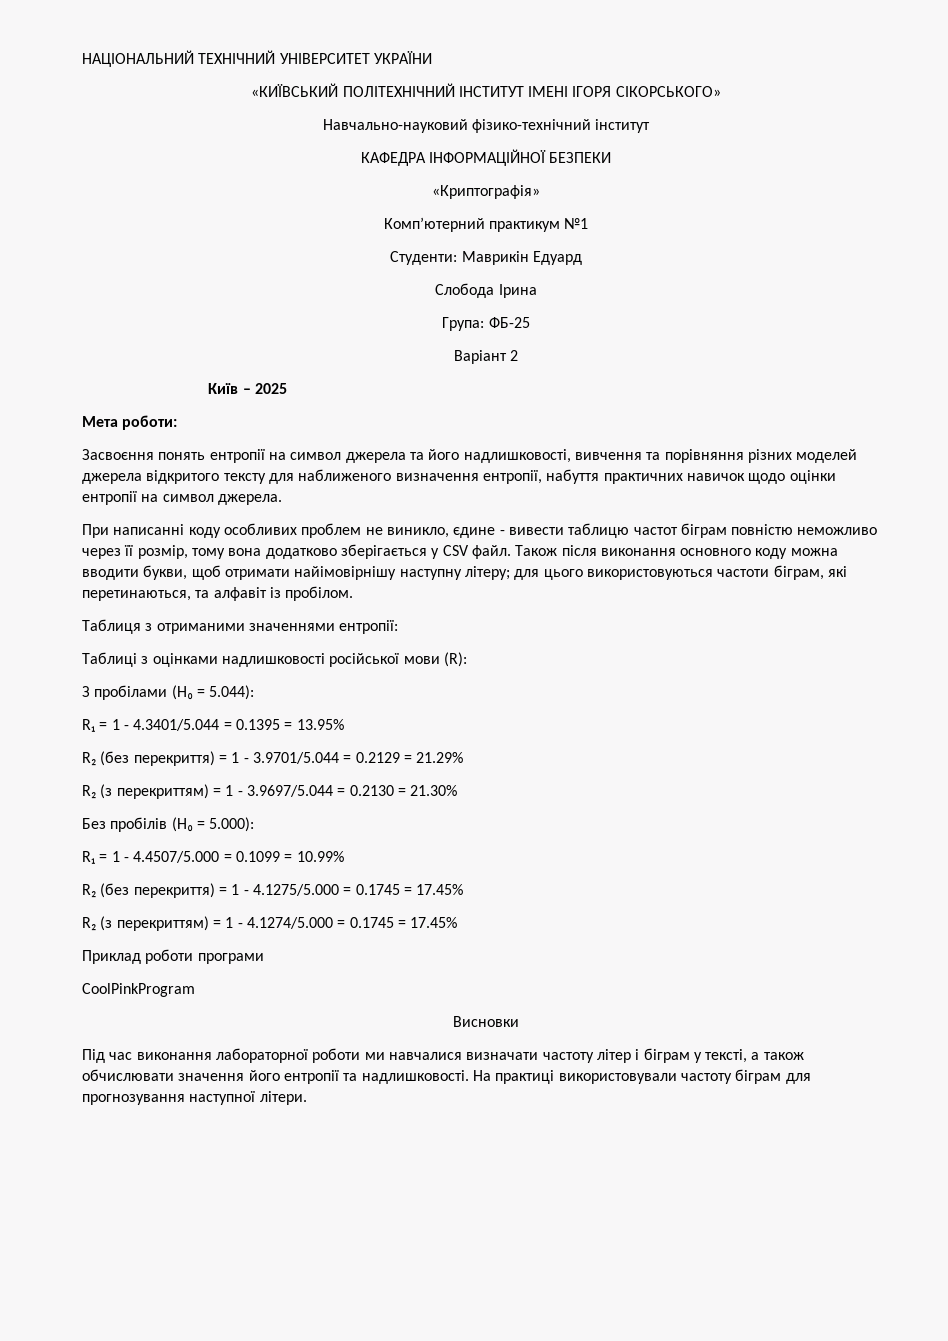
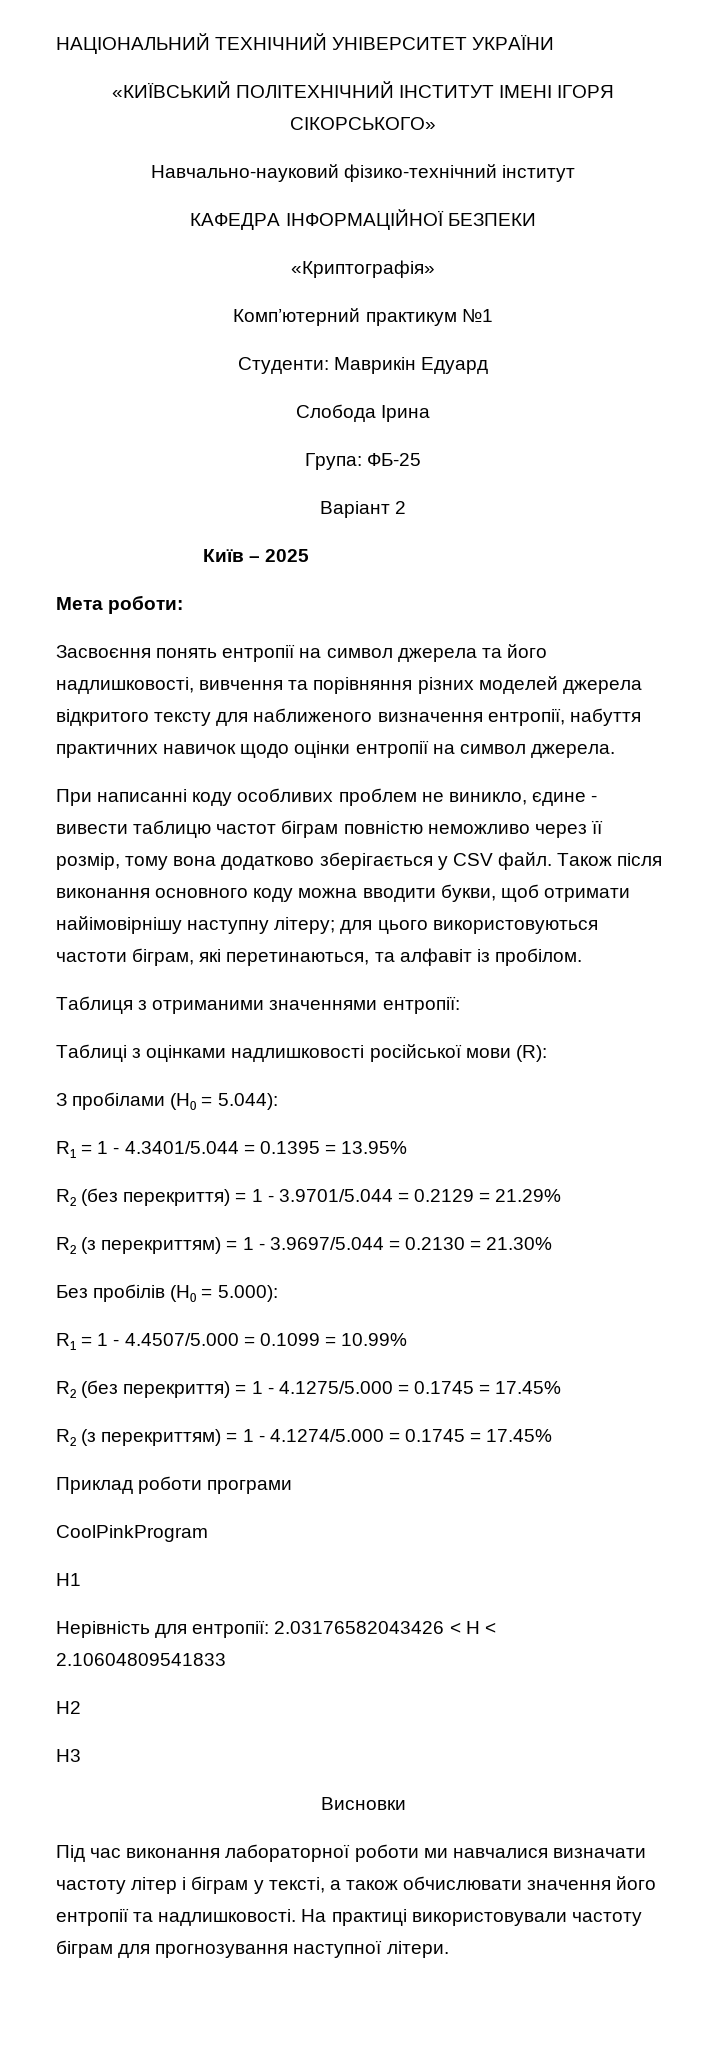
+ H1
+ Нерівність для ентропії: 2.03176582043426 < H < 2.10604809541833
+ H2
+ H3

